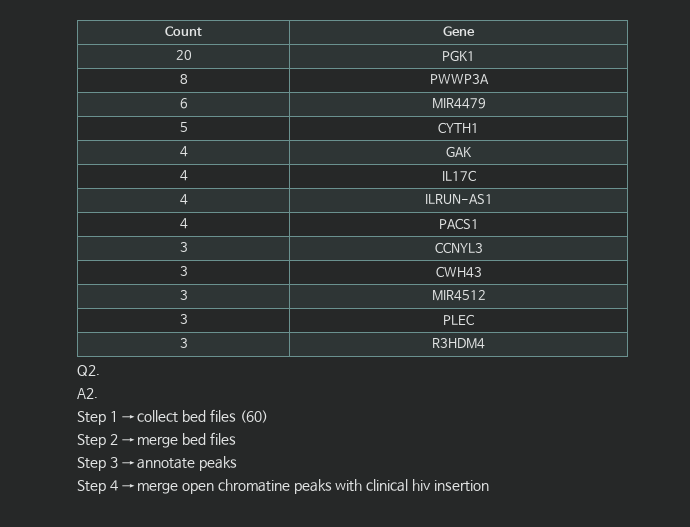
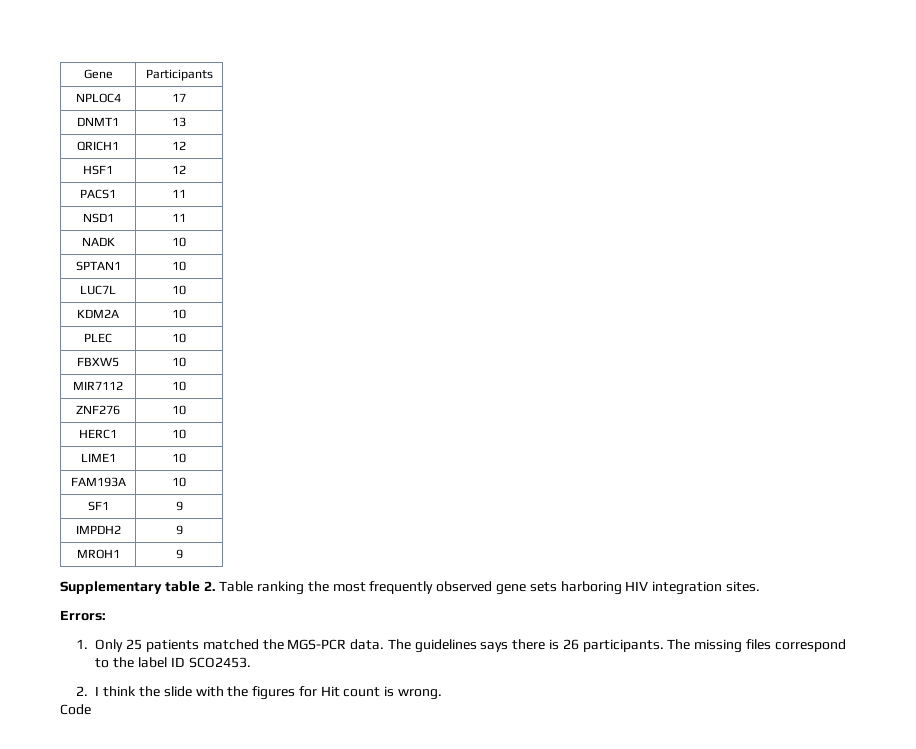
- Count | Gene
- 20 | PGK1
- 8 | PWWP3A
- 6 | MIR4479
- 5 | CYTH1
- 4 | GAK
- 4 | IL17C
- 4 | ILRUN-AS1
- 4 | PACS1
- 3 | CCNYL3
- 3 | CWH43
- 3 | MIR4512
- 3 | PLEC
- 3 | R3HDM4
- Q2.
- A2.
- Step 1 → collect bed files (60)
- Step 2 → merge bed files
- Step 3 → annotate peaks
- Step 4 → merge open chromatine peaks with clinical hiv insertion
+ Gene | Participants
+ NPLOC4 | 17
+ DNMT1 | 13
+ QRICH1 | 12
+ HSF1 | 12
+ PACS1 | 11
+ NSD1 | 11
+ NADK | 10
+ SPTAN1 | 10
+ LUC7L | 10
+ KDM2A | 10
+ PLEC | 10
+ FBXW5 | 10
+ MIR7112 | 10
+ ZNF276 | 10
+ HERC1 | 10
+ LIME1 | 10
+ FAM193A | 10
+ SF1 | 9
+ IMPDH2 | 9
+ MROH1 | 9
+ Supplementary table 2. Table ranking the most frequently observed gene sets harboring HIV integration sites.
+ Errors:
+ 1. Only 25 patients matched the MGS-PCR data. The guidelines says there is 26 participants. The missing files correspond to the label ID SCO2453.
+ 2. I think the slide with the figures for Hit count is wrong.
+ Code

